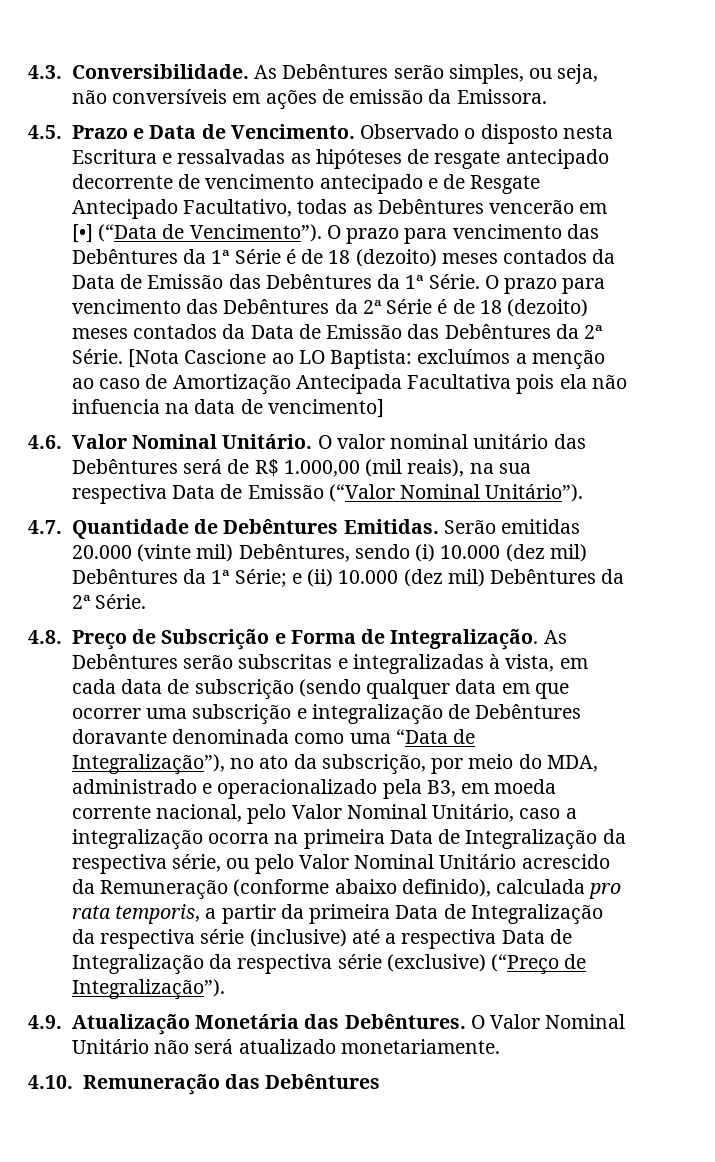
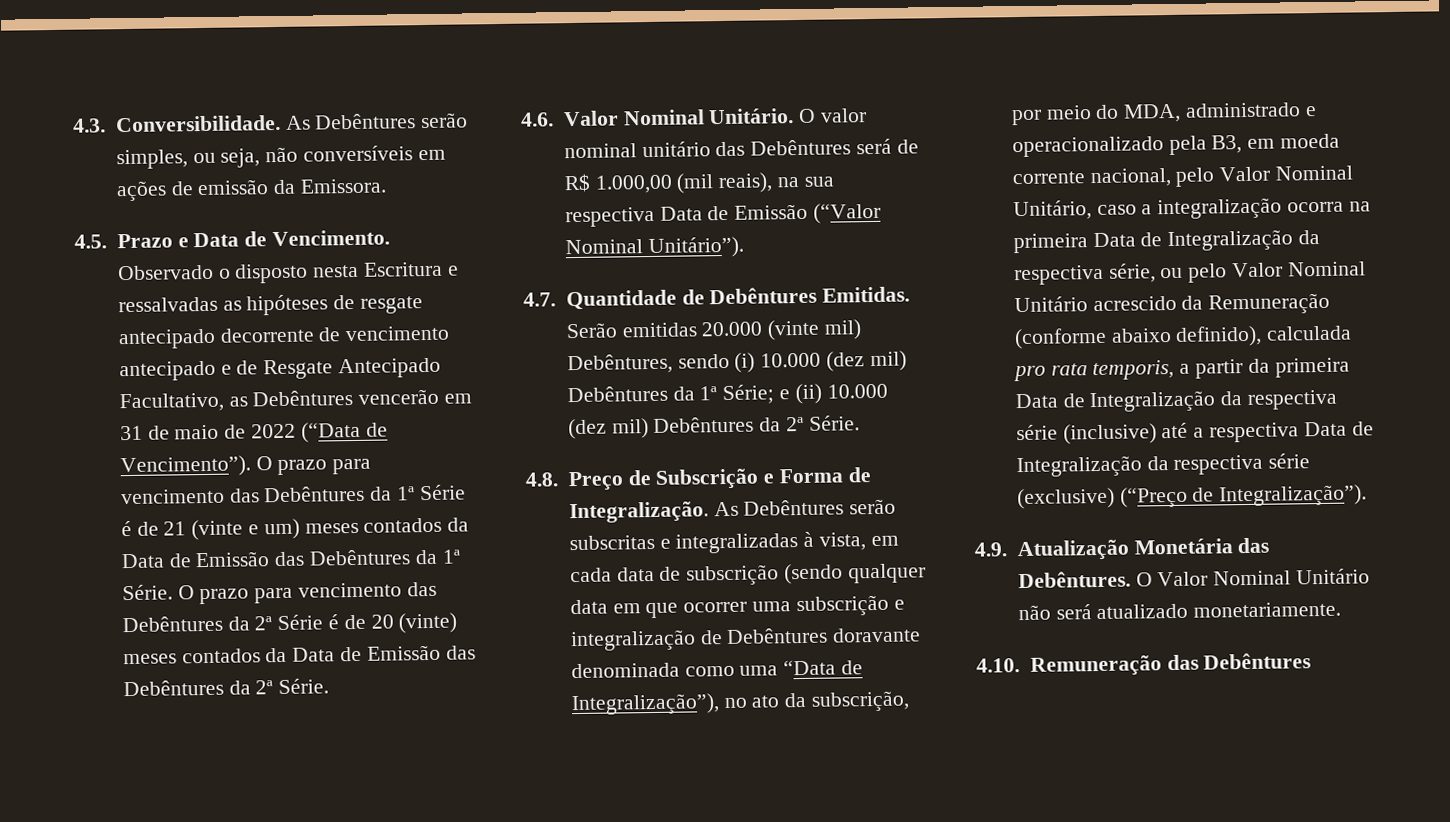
- Observado o disposto nesta Escritura e ressalvadas as hipóteses de resgate antecipado decorrente de vencimento antecipado e de Resgate Antecipado Facultativo, todas as Debêntures vencerão em [•] (“Data de Vencimento”).
+ Observado o disposto nesta Escritura e ressalvadas as hipóteses de resgate antecipado decorrente de vencimento antecipado e de Resgate Antecipado Facultativo, as Debêntures vencerão em 31 de maio de 2022 (“Data de Vencimento”).
- O prazo para vencimento das Debêntures da 1ª Série é de 18 (dezoito) meses contados da Data de Emissão das Debêntures da 1ª Série.
+ O prazo para vencimento das Debêntures da 1ª Série é de 21 (vinte e um) meses contados da Data de Emissão das Debêntures da 1ª Série.
- O prazo para vencimento das Debêntures da 2ª Série é de 18 (dezoito) meses contados da Data de Emissão das Debêntures da 2ª Série. [Nota Cascione ao LO Baptista: excluímos a menção ao caso de Amortização Antecipada Facultativa pois ela não infuencia na data de vencimento]
+ O prazo para vencimento das Debêntures da 2ª Série é de 20 (vinte) meses contados da Data de Emissão das Debêntures da 2ª Série.

